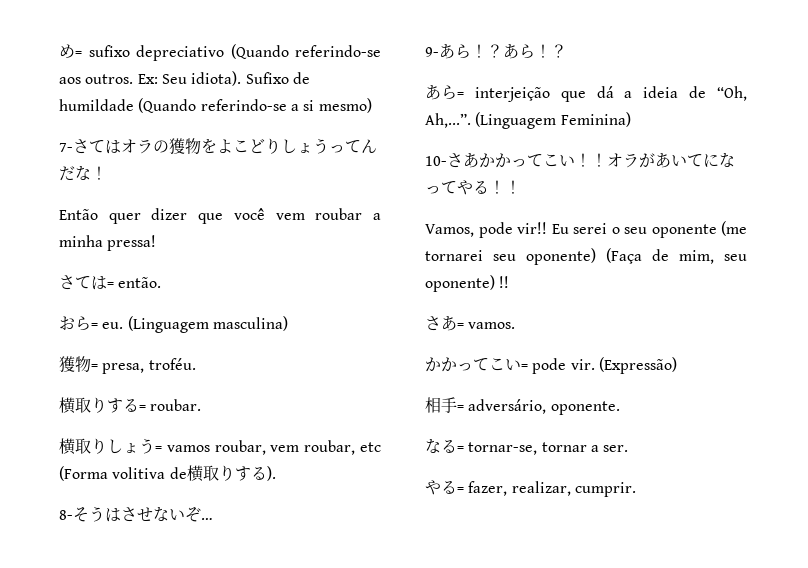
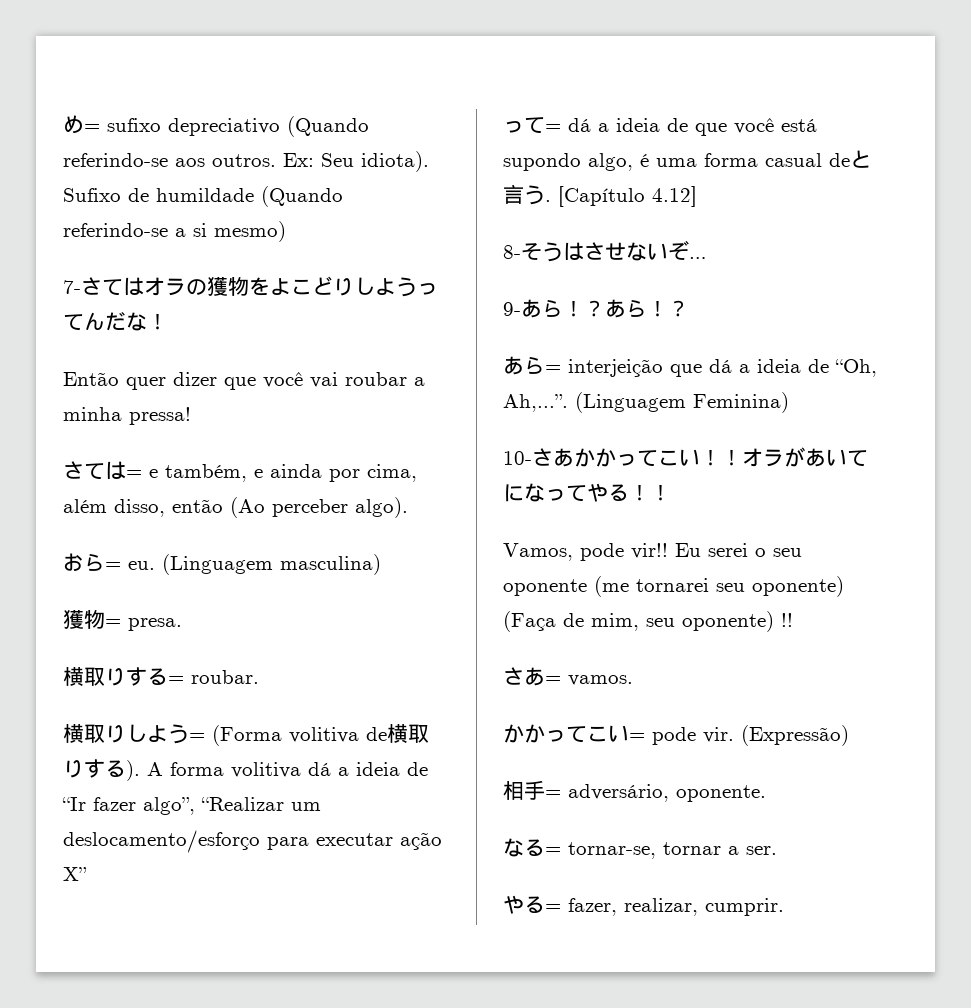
- 7-さてはオラの獲物をよこどりしょうってんだな！
+ 7-さてはオラの獲物をよこどりしようってんだな！
- Então quer dizer que você vem roubar a minha pressa!
+ Então quer dizer que você vai roubar a minha pressa!
- さては= então.
+ さては= e também, e ainda por cima, além disso, então (Ao perceber algo).
- 獲物= presa, troféu.
+ 獲物= presa.
- 横取りしょう= vamos roubar, vem roubar, etc (Forma volitiva de横取りする).
+ 横取りしよう= (Forma volitiva de横取りする). A forma volitiva dá a ideia de “Ir fazer algo”, “Realizar um deslocamento/esforço para executar ação X”
+ って= dá a ideia de que você está supondo algo, é uma forma casual deと言う. [Capítulo 4.12]

